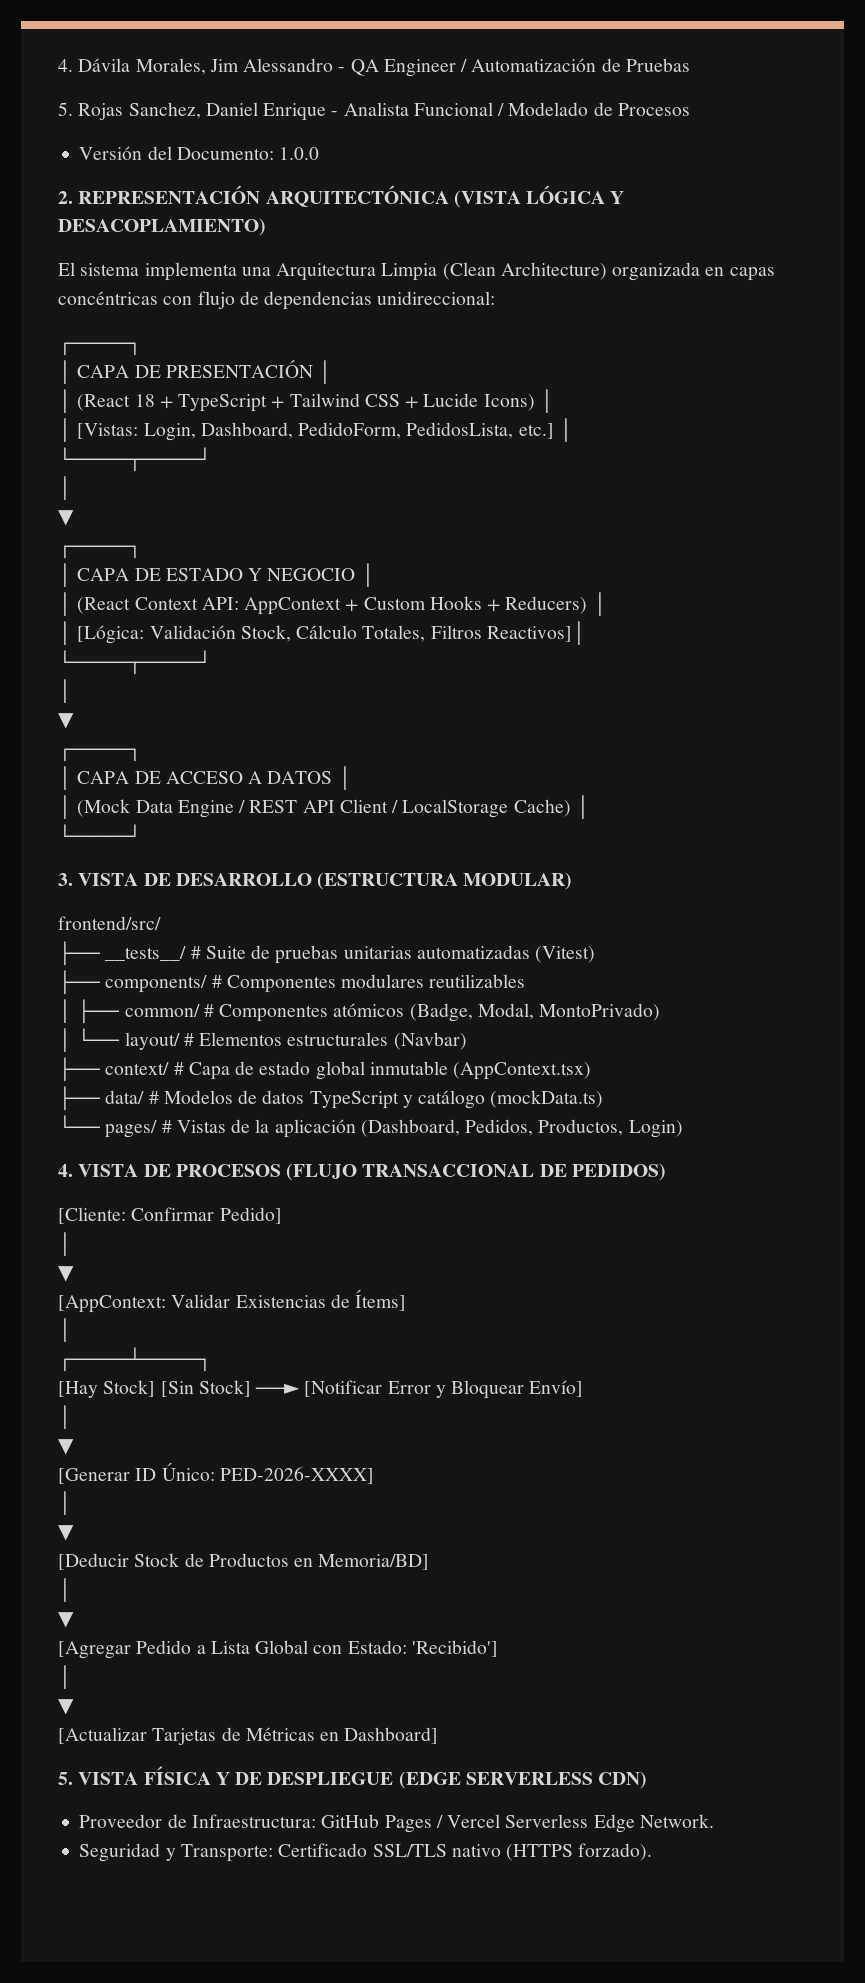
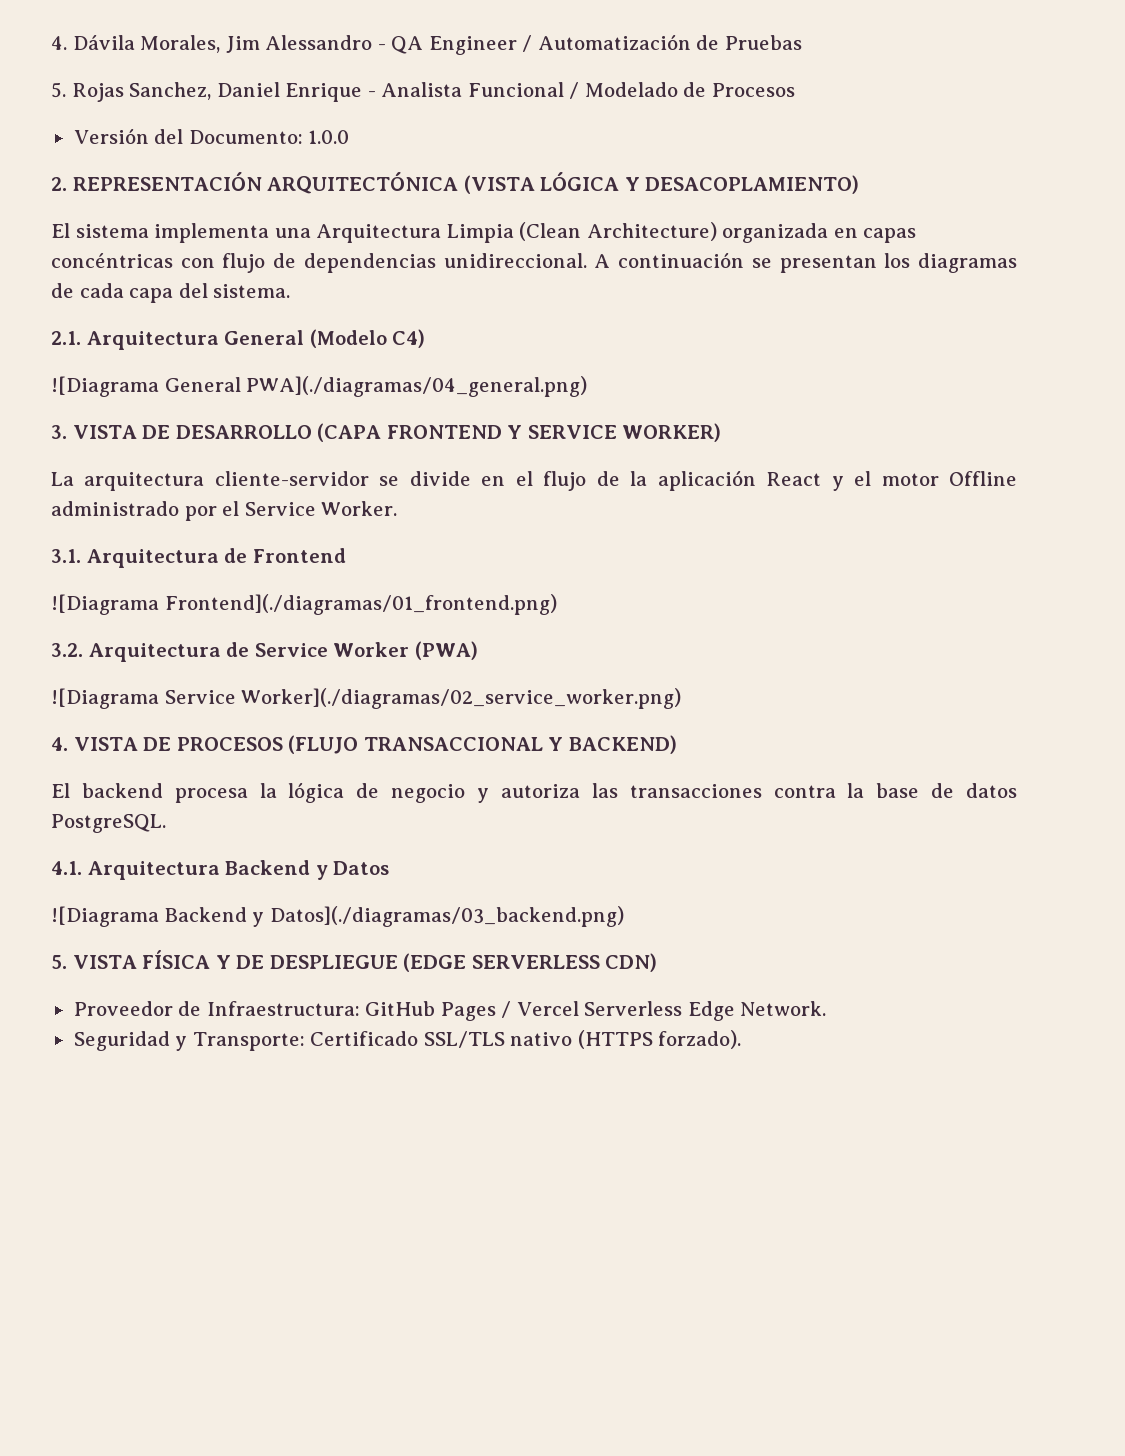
- El sistema implementa una Arquitectura Limpia (Clean Architecture) organizada en capas concéntricas con flujo de dependencias unidireccional:
- ┌────┐
- │ CAPA DE PRESENTACIÓN │
- │ (React 18 + TypeScript + Tailwind CSS + Lucide Icons) │
- │ [Vistas: Login, Dashboard, PedidoForm, PedidosLista, etc.] │
- └────┬────┘
- │
- ▼
- ┌────┐
- │ CAPA DE ESTADO Y NEGOCIO │
- │ (React Context API: AppContext + Custom Hooks + Reducers) │
- │ [Lógica: Validación Stock, Cálculo Totales, Filtros Reactivos]│
- └────┬────┘
- │
- ▼
- ┌────┐
- │ CAPA DE ACCESO A DATOS │
- │ (Mock Data Engine / REST API Client / LocalStorage Cache) │
- └────┘
- 3. VISTA DE DESARROLLO (ESTRUCTURA MODULAR)
- frontend/src/
- ├── __tests__/ # Suite de pruebas unitarias automatizadas (Vitest)
- ├── components/ # Componentes modulares reutilizables
- │ ├── common/ # Componentes atómicos (Badge, Modal, MontoPrivado)
- │ └── layout/ # Elementos estructurales (Navbar)
- ├── context/ # Capa de estado global inmutable (AppContext.tsx)
- ├── data/ # Modelos de datos TypeScript y catálogo (mockData.ts)
- └── pages/ # Vistas de la aplicación (Dashboard, Pedidos, Productos, Login)
+ El sistema implementa una Arquitectura Limpia (Clean Architecture) organizada en capas concéntricas con flujo de dependencias unidireccional. A continuación se presentan los diagramas de cada capa del sistema.
+ 2.1. Arquitectura General (Modelo C4)
+ ![Diagrama General PWA](./diagramas/04_general.png)
+ 3. VISTA DE DESARROLLO (CAPA FRONTEND Y SERVICE WORKER)
+ La arquitectura cliente-servidor se divide en el flujo de la aplicación React y el motor Offline administrado por el Service Worker.
+ 3.1. Arquitectura de Frontend
+ ![Diagrama Frontend](./diagramas/01_frontend.png)
+ 3.2. Arquitectura de Service Worker (PWA)
+ ![Diagrama Service Worker](./diagramas/02_service_worker.png)
- 4. VISTA DE PROCESOS (FLUJO TRANSACCIONAL DE PEDIDOS)
- [Cliente: Confirmar Pedido]
- │
- ▼
- [AppContext: Validar Existencias de Ítems]
- │
- ┌────┴────┐
- [Hay Stock] [Sin Stock] ──► [Notificar Error y Bloquear Envío]
- │
- ▼
- [Generar ID Único: PED-2026-XXXX]
- │
- ▼
- [Deducir Stock de Productos en Memoria/BD]
- │
- ▼
- [Agregar Pedido a Lista Global con Estado: 'Recibido']
- │
- ▼
- [Actualizar Tarjetas de Métricas en Dashboard]
+ 4. VISTA DE PROCESOS (FLUJO TRANSACCIONAL Y BACKEND)
+ El backend procesa la lógica de negocio y autoriza las transacciones contra la base de datos PostgreSQL.
+ 4.1. Arquitectura Backend y Datos
+ ![Diagrama Backend y Datos](./diagramas/03_backend.png)

